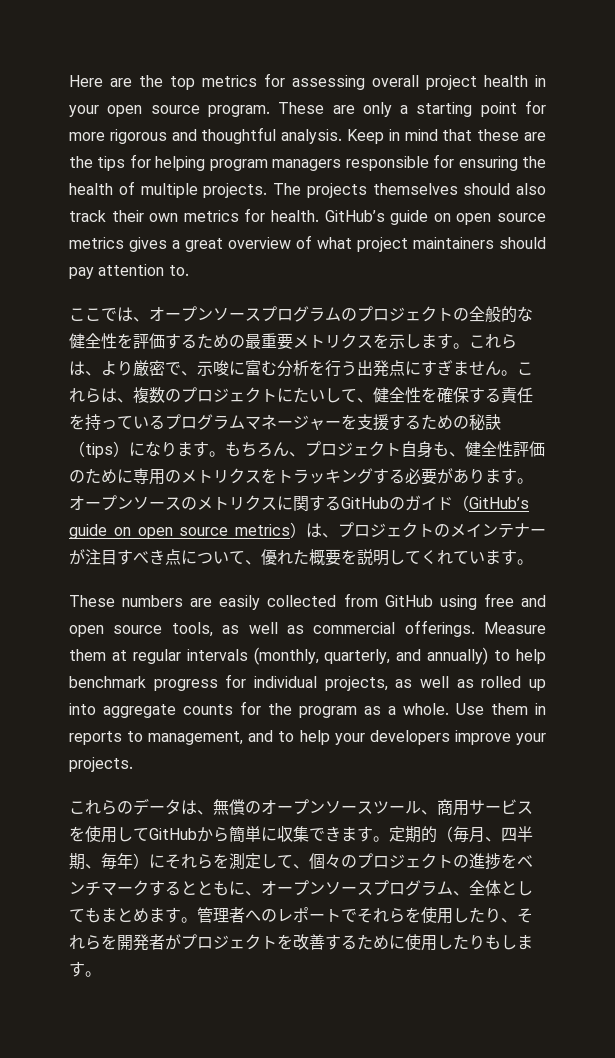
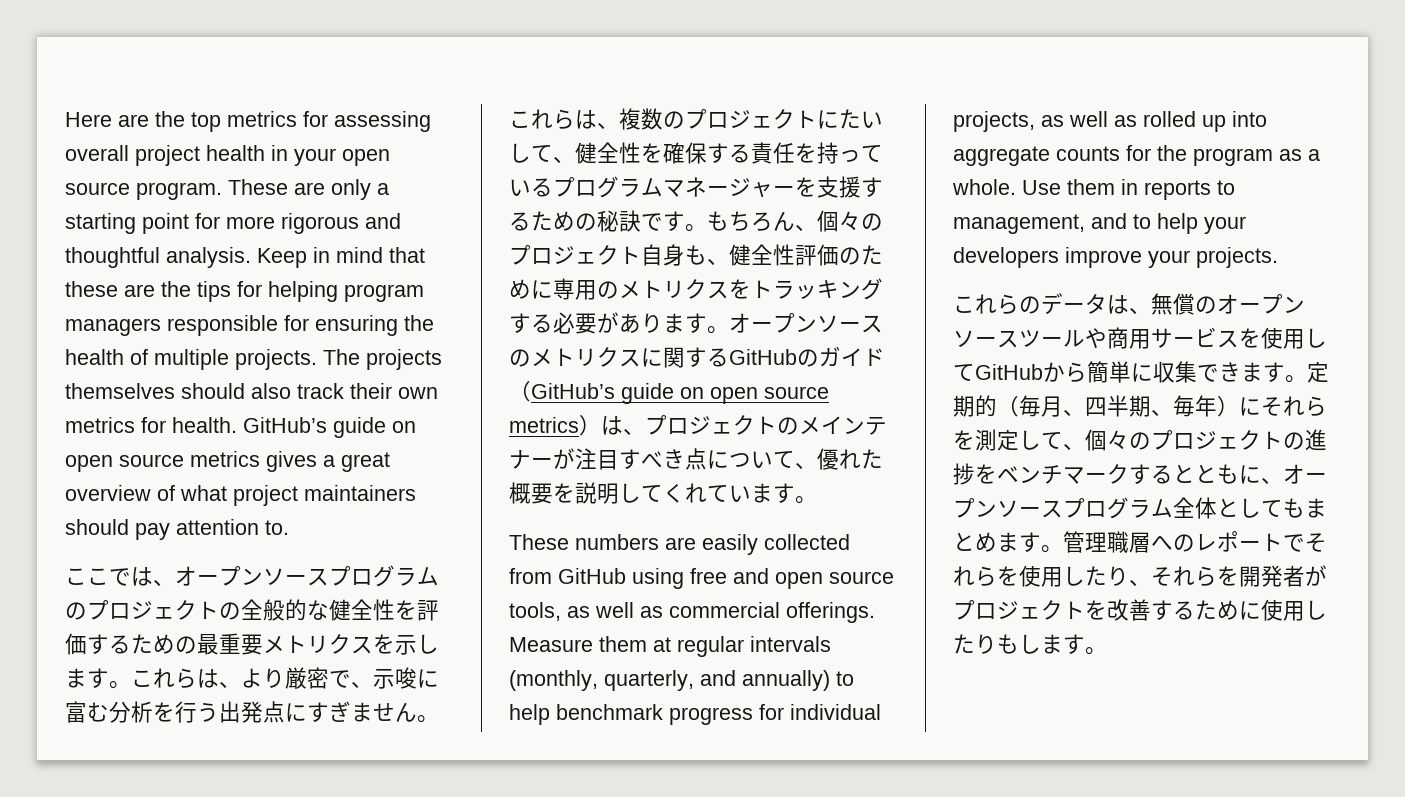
- これらは、複数のプロジェクトにたいして、健全性を確保する責任を持っているプログラムマネージャーを支援するための秘訣（tips）になります。
+ これらは、複数のプロジェクトにたいして、健全性を確保する責任を持っているプログラムマネージャーを支援するための秘訣です。
- もちろん、プロジェクト自身も、健全性評価のために専用のメトリクスをトラッキングする必要があります。
+ もちろん、個々のプロジェクト自身も、健全性評価のために専用のメトリクスをトラッキングする必要があります。
- これらのデータは、無償のオープンソースツール、商用サービスを使用してGitHubから簡単に収集できます。
+ これらのデータは、無償のオープンソースツールや商用サービスを使用してGitHubから簡単に収集できます。
- 定期的（毎月、四半期、毎年）にそれらを測定して、個々のプロジェクトの進捗をベンチマークするとともに、オープンソースプログラム、全体としてもまとめます。
+ 定期的（毎月、四半期、毎年）にそれらを測定して、個々のプロジェクトの進捗をベンチマークするとともに、オープンソースプログラム全体としてもまとめます。
- 管理者へのレポートでそれらを使用したり、それらを開発者がプロジェクトを改善するために使用したりもします。
+ 管理職層へのレポートでそれらを使用したり、それらを開発者がプロジェクトを改善するために使用したりもします。

